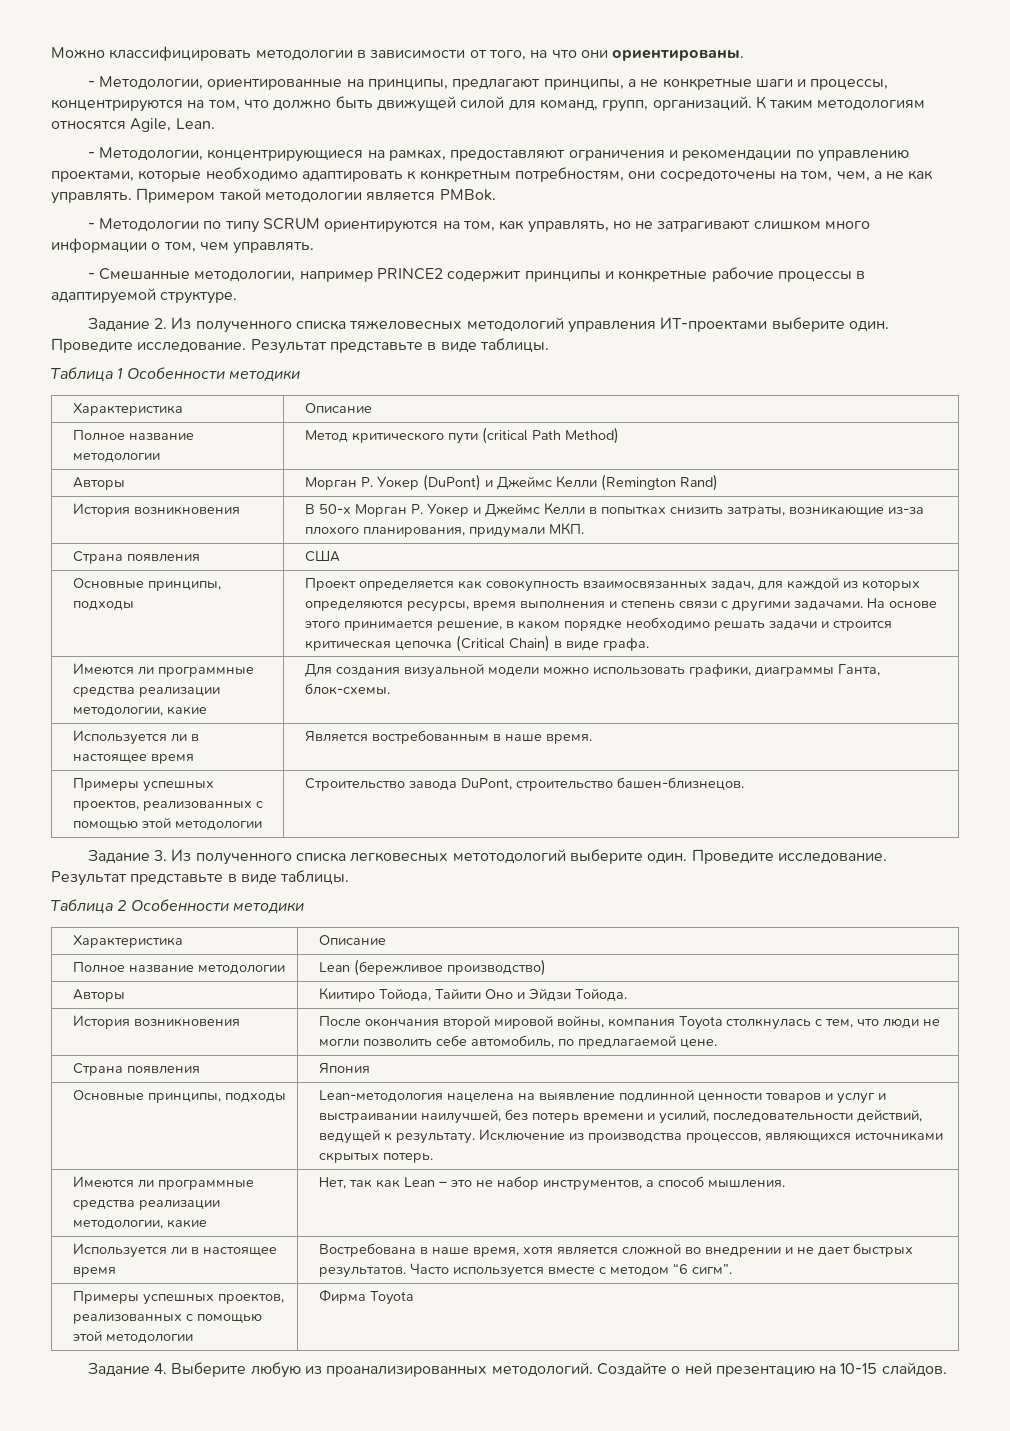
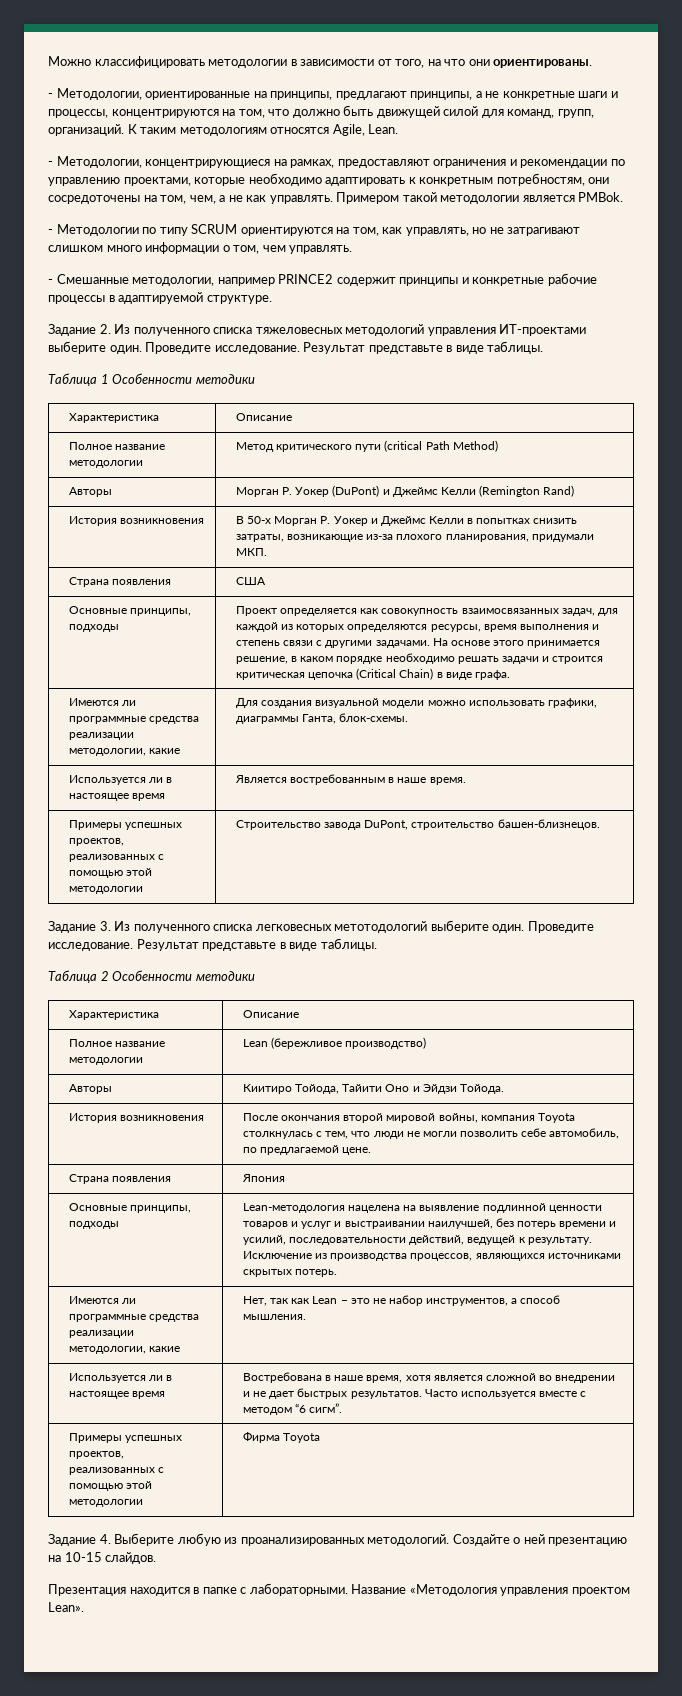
+ Презентация находится в папке с лабораторными. Название «Методология управления проектом Lean».

